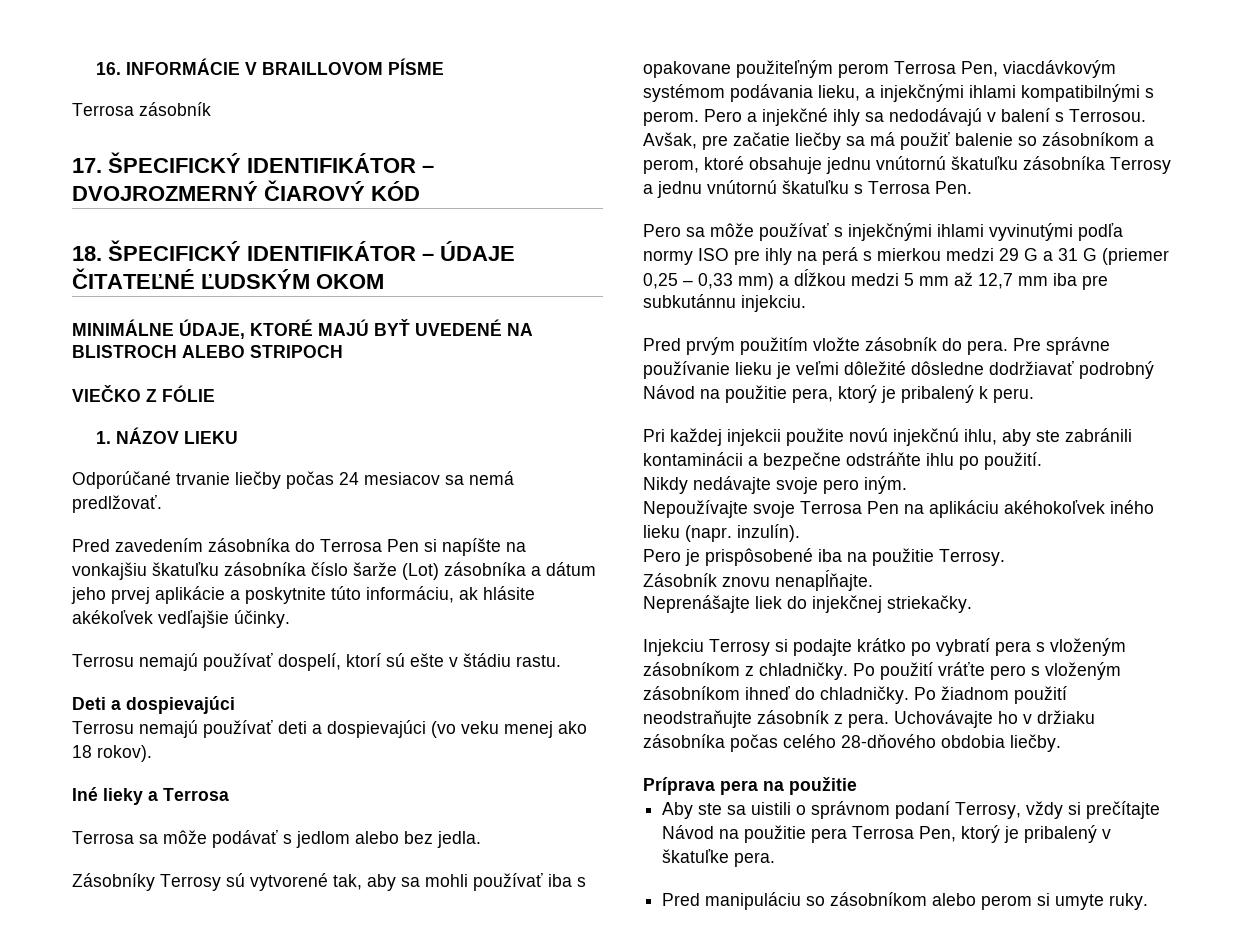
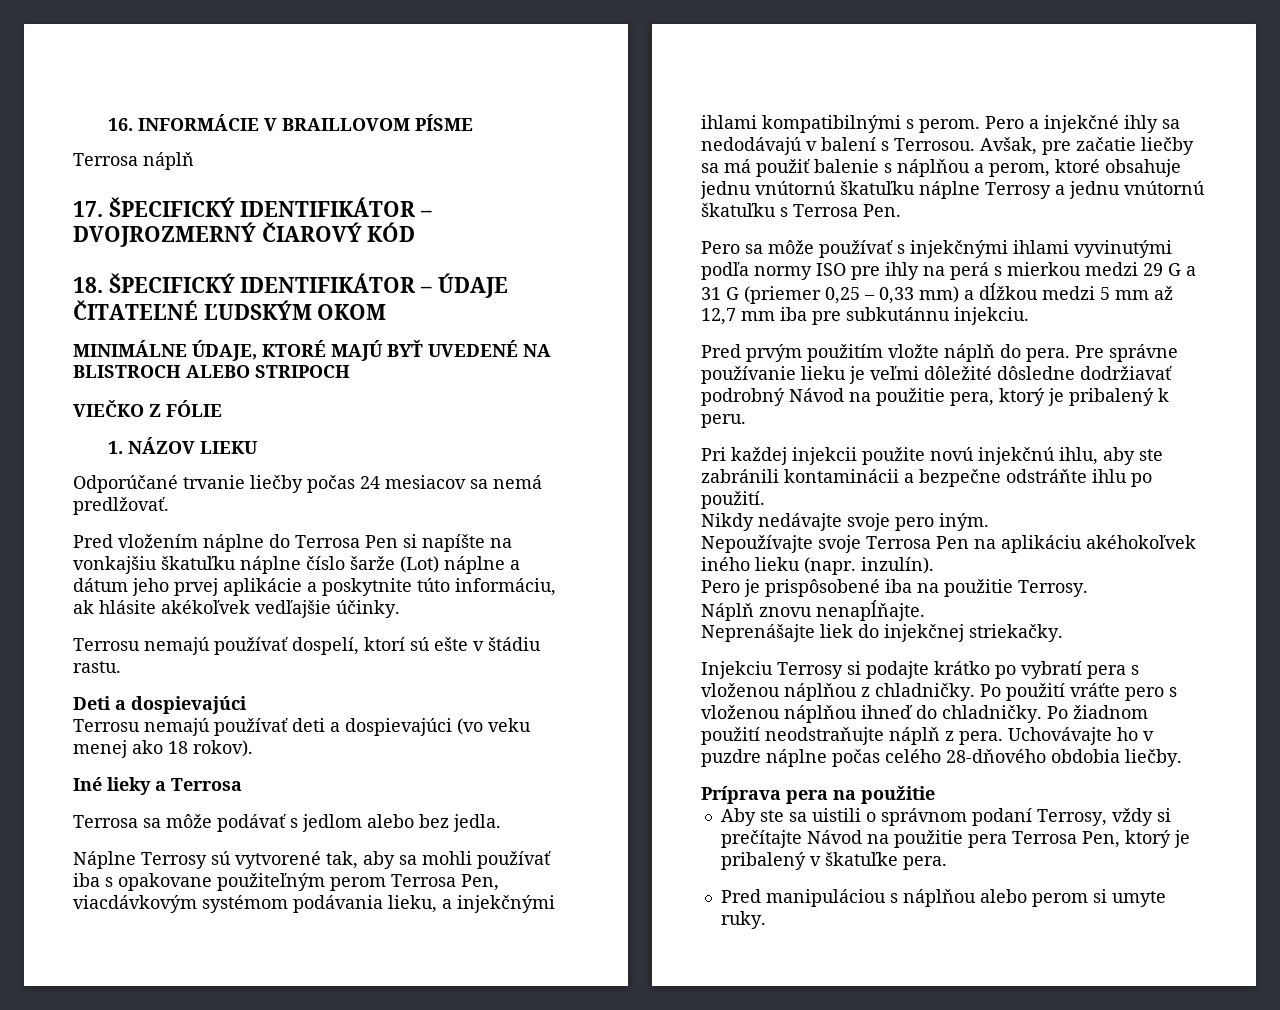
- Terrosa zásobník
+ Terrosa náplň
- Pred zavedením zásobníka do Terrosa Pen si napíšte na vonkajšiu škatuľku zásobníka číslo šarže (Lot) zásobníka a dátum jeho prvej aplikácie a poskytnite túto informáciu, ak hlásite akékoľvek vedľajšie účinky.
+ Pred vložením náplne do Terrosa Pen si napíšte na vonkajšiu škatuľku náplne číslo šarže (Lot) náplne a dátum jeho prvej aplikácie a poskytnite túto informáciu, ak hlásite akékoľvek vedľajšie účinky.
- Zásobníky Terrosy sú vytvorené tak, aby sa mohli používať iba s opakovane použiteľným perom Terrosa Pen, viacdávkovým systémom podávania lieku, a injekčnými ihlami kompatibilnými s perom.
+ Náplne Terrosy sú vytvorené tak, aby sa mohli používať iba s opakovane použiteľným perom Terrosa Pen, viacdávkovým systémom podávania lieku, a injekčnými ihlami kompatibilnými s perom.
- Avšak, pre začatie liečby sa má použiť balenie so zásobníkom a perom, ktoré obsahuje jednu vnútornú škatuľku zásobníka Terrosy a jednu vnútornú škatuľku s Terrosa Pen.
+ Avšak, pre začatie liečby sa má použiť balenie s náplňou a perom, ktoré obsahuje jednu vnútornú škatuľku náplne Terrosy a jednu vnútornú škatuľku s Terrosa Pen.
- Pred prvým použitím vložte zásobník do pera.
+ Pred prvým použitím vložte náplň do pera.
- Zásobník znovu nenapĺňajte.
+ Náplň znovu nenapĺňajte.
- Injekciu Terrosy si podajte krátko po vybratí pera s vloženým zásobníkom z chladničky.
+ Injekciu Terrosy si podajte krátko po vybratí pera s vloženou náplňou z chladničky.
- Po použití vráťte pero s vloženým zásobníkom ihneď do chladničky.
+ Po použití vráťte pero s vloženou náplňou ihneď do chladničky.
- Po žiadnom použití neodstraňujte zásobník z pera.
+ Po žiadnom použití neodstraňujte náplň z pera.
- Uchovávajte ho v držiaku zásobníka počas celého 28-dňového obdobia liečby.
+ Uchovávajte ho v puzdre náplne počas celého 28-dňového obdobia liečby.
- Pred manipuláciu so zásobníkom alebo perom si umyte ruky.
+ Pred manipuláciou s náplňou alebo perom si umyte ruky.

